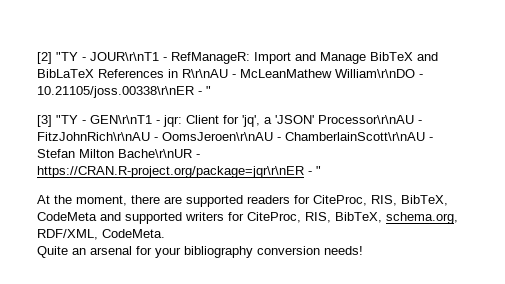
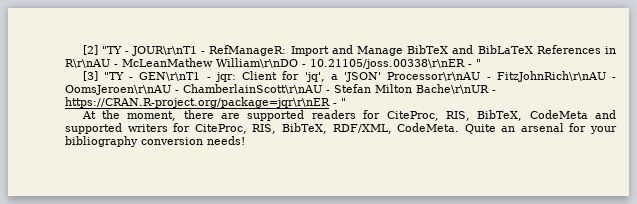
- At the moment, there are supported readers for CiteProc, RIS, BibTeX, CodeMeta and supported writers for CiteProc, RIS, BibTeX, schema.org, RDF/XML, CodeMeta.
- Quite an arsenal for your bibliography conversion needs!
+ At the moment, there are supported readers for CiteProc, RIS, BibTeX, CodeMeta and supported writers for CiteProc, RIS, BibTeX, RDF/XML, CodeMeta. Quite an arsenal for your bibliography conversion needs!

